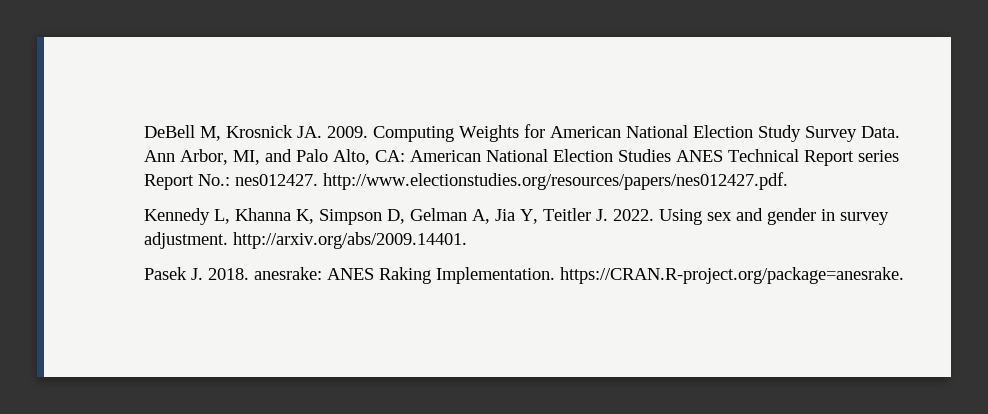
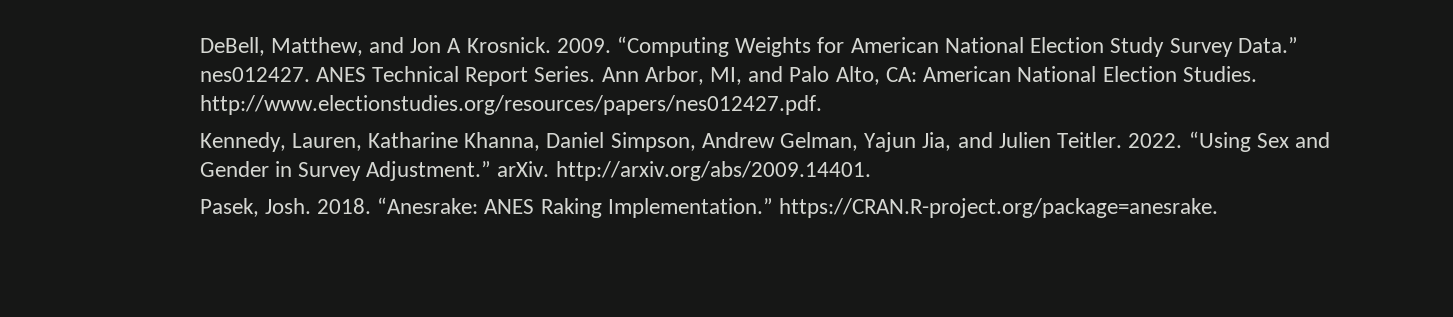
- DeBell M, Krosnick JA. 2009. Computing Weights for American National Election Study Survey Data.
+ DeBell, Matthew, and Jon A Krosnick. 2009. “Computing Weights for American National Election Study Survey Data.” nes012427. ANES Technical Report Series.
- Ann Arbor, MI, and Palo Alto, CA: American National Election Studies ANES Technical Report series Report No.: nes012427. http://www.electionstudies.org/resources/papers/nes012427.pdf.
- Kennedy L, Khanna K, Simpson D, Gelman A, Jia Y, Teitler J. 2022. Using sex and gender in survey adjustment. http://arxiv.org/abs/2009.14401.
- Pasek J. 2018. anesrake: ANES Raking Implementation. https://CRAN.R-project.org/package=anesrake.
+ Ann Arbor, MI, and Palo Alto, CA: American National Election Studies. http://www.electionstudies.org/resources/papers/nes012427.pdf.
+ Kennedy, Lauren, Katharine Khanna, Daniel Simpson, Andrew Gelman, Yajun Jia, and Julien Teitler. 2022. “Using Sex and Gender in Survey Adjustment.” arXiv. http://arxiv.org/abs/2009.14401.
+ Pasek, Josh. 2018. “Anesrake: ANES Raking Implementation.” https://CRAN.R-project.org/package=anesrake.

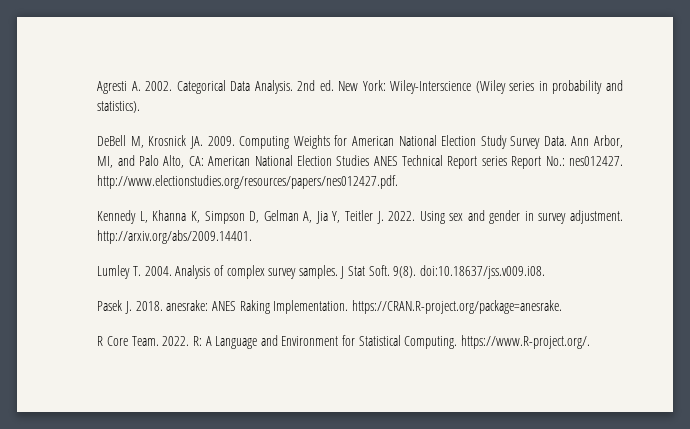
- DeBell, Matthew, and Jon A Krosnick. 2009. “Computing Weights for American National Election Study Survey Data.” nes012427. ANES Technical Report Series.
+ Agresti A. 2002. Categorical Data Analysis. 2nd ed. New York: Wiley-Interscience (Wiley series in probability and statistics).
+ DeBell M, Krosnick JA. 2009. Computing Weights for American National Election Study Survey Data.
- Ann Arbor, MI, and Palo Alto, CA: American National Election Studies. http://www.electionstudies.org/resources/papers/nes012427.pdf.
- Kennedy, Lauren, Katharine Khanna, Daniel Simpson, Andrew Gelman, Yajun Jia, and Julien Teitler. 2022. “Using Sex and Gender in Survey Adjustment.” arXiv. http://arxiv.org/abs/2009.14401.
- Pasek, Josh. 2018. “Anesrake: ANES Raking Implementation.” https://CRAN.R-project.org/package=anesrake.
+ Ann Arbor, MI, and Palo Alto, CA: American National Election Studies ANES Technical Report series Report No.: nes012427. http://www.electionstudies.org/resources/papers/nes012427.pdf.
+ Kennedy L, Khanna K, Simpson D, Gelman A, Jia Y, Teitler J. 2022. Using sex and gender in survey adjustment. http://arxiv.org/abs/2009.14401.
+ Lumley T. 2004. Analysis of complex survey samples. J Stat Soft. 9(8). doi:10.18637/jss.v009.i08.
+ Pasek J. 2018. anesrake: ANES Raking Implementation. https://CRAN.R-project.org/package=anesrake.
+ R Core Team. 2022. R: A Language and Environment for Statistical Computing. https://www.R-project.org/.

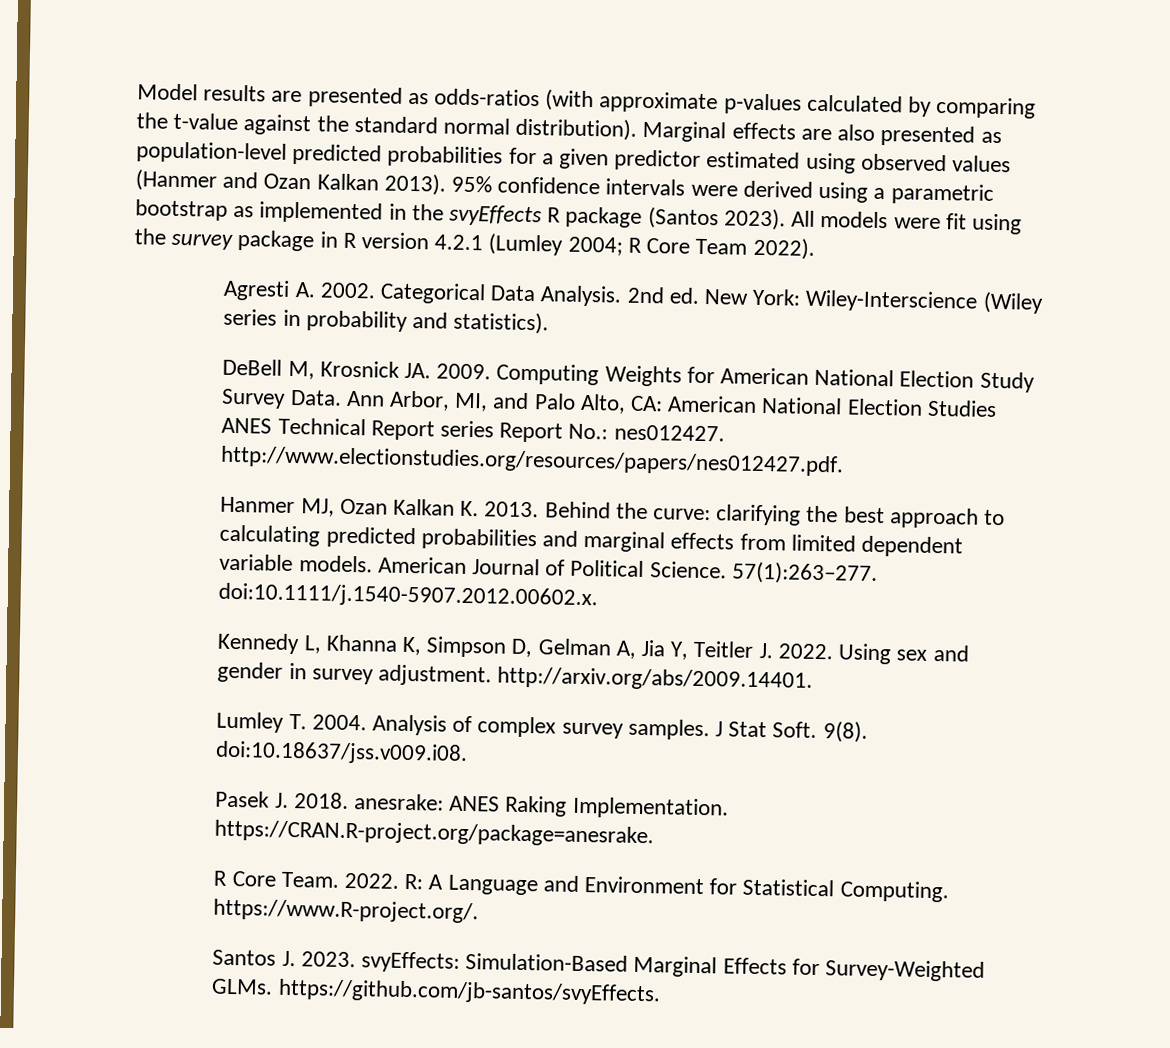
+ Model results are presented as odds-ratios (with approximate p-values calculated by comparing the t-value against the standard normal distribution). Marginal effects are also presented as population-level predicted probabilities for a given predictor estimated using observed values (Hanmer and Ozan Kalkan 2013). 95% confidence intervals were derived using a parametric bootstrap as implemented in the svyEffects R package (Santos 2023). All models were fit using the survey package in R version 4.2.1 (Lumley 2004; R Core Team 2022).
+ Hanmer MJ, Ozan Kalkan K. 2013. Behind the curve: clarifying the best approach to calculating predicted probabilities and marginal effects from limited dependent variable models. American Journal of Political Science. 57(1):263–277. doi:10.1111/j.1540-5907.2012.00602.x.
+ Santos J. 2023. svyEffects: Simulation-Based Marginal Effects for Survey-Weighted GLMs. https://github.com/jb-santos/svyEffects.

